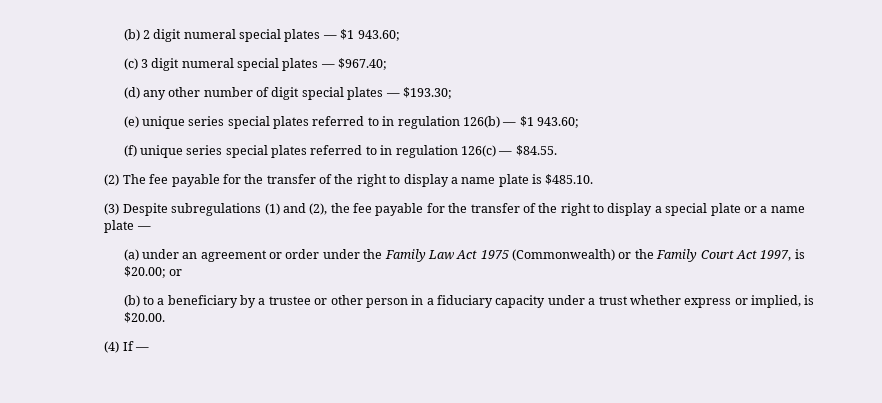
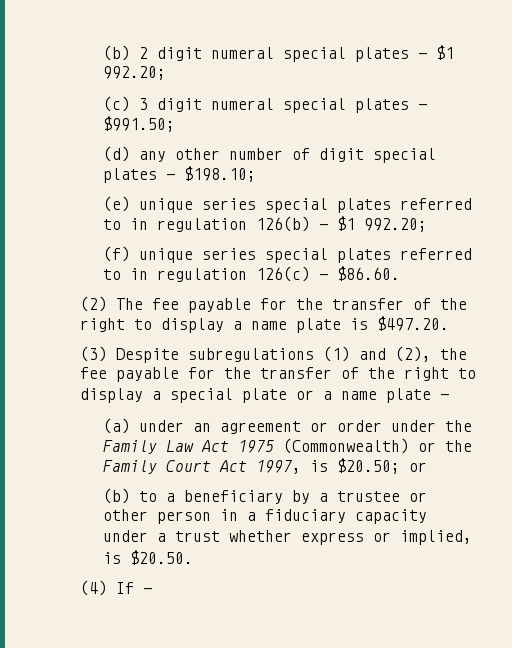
- (b) 2 digit numeral special plates — $1 943.60;
+ (b) 2 digit numeral special plates — $1 992.20;
- (c) 3 digit numeral special plates — $967.40;
+ (c) 3 digit numeral special plates — $991.50;
- (d) any other number of digit special plates — $193.30;
+ (d) any other number of digit special plates — $198.10;
- (e) unique series special plates referred to in regulation 126(b) — $1 943.60;
+ (e) unique series special plates referred to in regulation 126(b) — $1 992.20;
- (f) unique series special plates referred to in regulation 126(c) — $84.55.
+ (f) unique series special plates referred to in regulation 126(c) — $86.60.
- (2) The fee payable for the transfer of the right to display a name plate is $485.10.
+ (2) The fee payable for the transfer of the right to display a name plate is $497.20.
- (a) under an agreement or order under the Family Law Act 1975 (Commonwealth) or the Family Court Act 1997, is $20.00; or
+ (a) under an agreement or order under the Family Law Act 1975 (Commonwealth) or the Family Court Act 1997, is $20.50; or
- (b) to a beneficiary by a trustee or other person in a fiduciary capacity under a trust whether express or implied, is $20.00.
+ (b) to a beneficiary by a trustee or other person in a fiduciary capacity under a trust whether express or implied, is $20.50.

